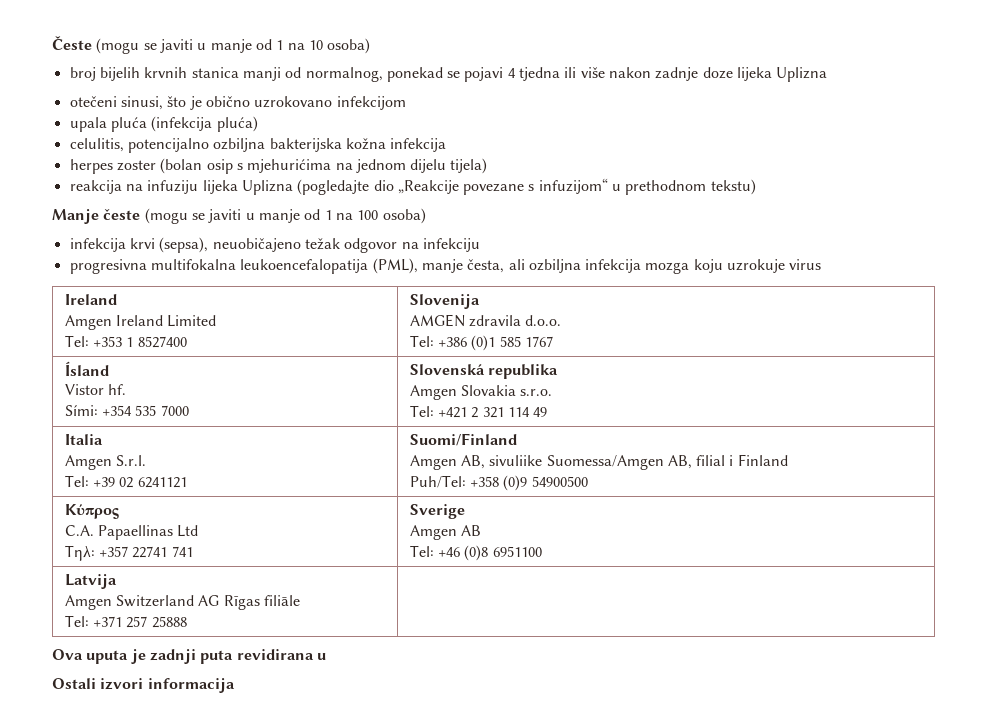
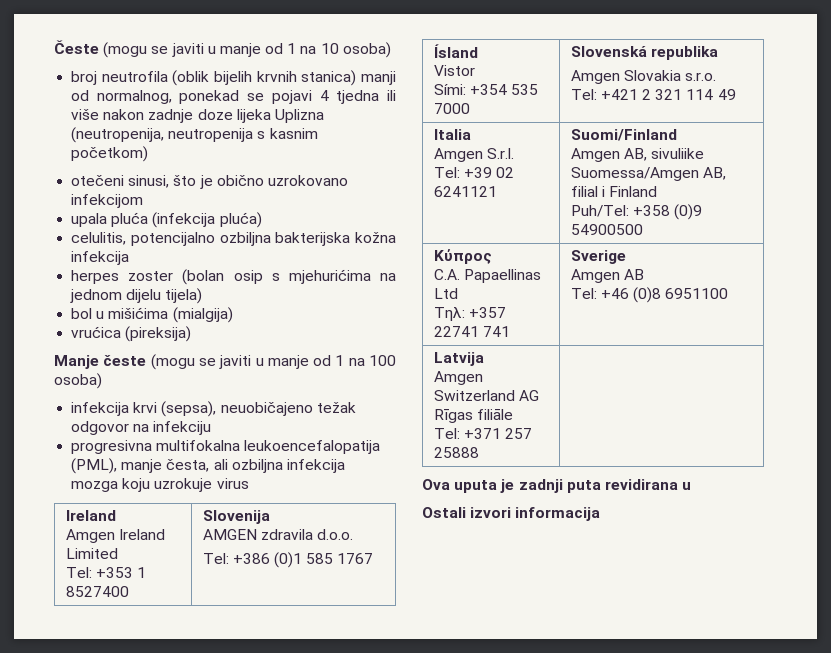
- broj bijelih krvnih stanica manji od normalnog, ponekad se pojavi 4 tjedna ili više nakon zadnje doze lijeka Uplizna
+ broj neutrofila (oblik bijelih krvnih stanica) manji od normalnog, ponekad se pojavi 4 tjedna ili više nakon zadnje doze lijeka Uplizna (neutropenija, neutropenija s kasnim početkom)
- reakcija na infuziju lijeka Uplizna (pogledajte dio „Reakcije povezane s infuzijom“ u prethodnom tekstu)
+ bol u mišićima (mialgija)
+ vrućica (pireksija)
  Ísland
- Vistor hf.
+ Vistor

